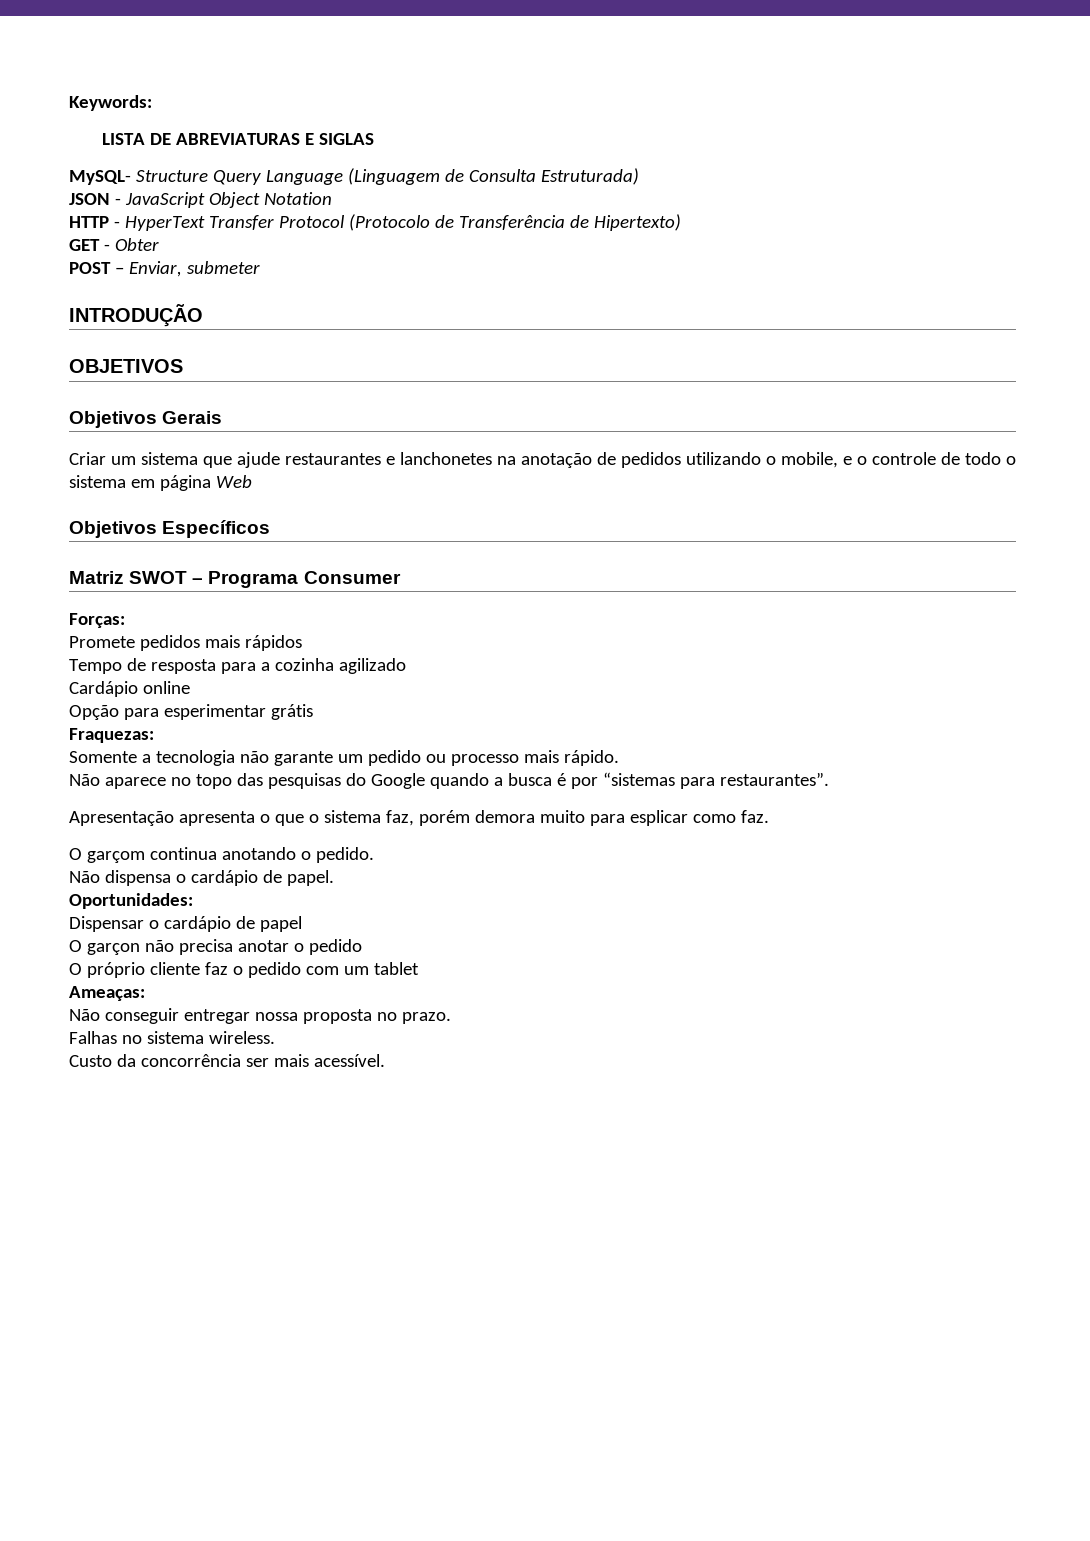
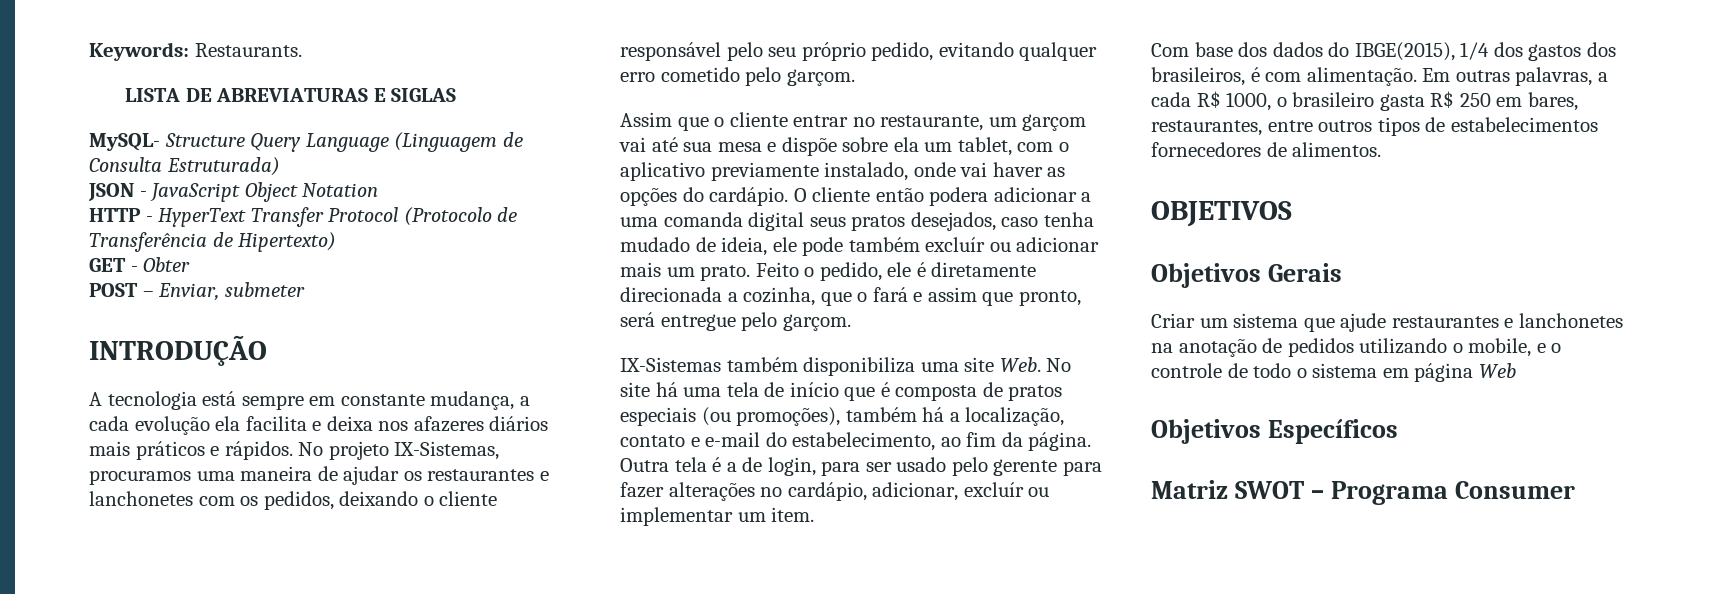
- Keywords:
+ Keywords: Restaurants.
+ A tecnologia está sempre em constante mudança, a cada evolução ela facilita e deixa nos afazeres diários mais práticos e rápidos. No projeto IX-Sistemas, procuramos uma maneira de ajudar os restaurantes e lanchonetes com os pedidos, deixando o cliente responsável pelo seu próprio pedido, evitando qualquer erro cometido pelo garçom.
+ Assim que o cliente entrar no restaurante, um garçom vai até sua mesa e dispõe sobre ela um tablet, com o aplicativo previamente instalado, onde vai haver as opções do cardápio. O cliente então podera adicionar a uma comanda digital seus pratos desejados, caso tenha mudado de ideia, ele pode também excluír ou adicionar mais um prato. Feito o pedido, ele é diretamente direcionada a cozinha, que o fará e assim que pronto, será entregue pelo garçom.
+ IX-Sistemas também disponibiliza uma site Web. No site há uma tela de início que é composta de pratos especiais (ou promoções), também há a localização, contato e e-mail do estabelecimento, ao fim da página. Outra tela é a de login, para ser usado pelo gerente para fazer alterações no cardápio, adicionar, excluír ou implementar um item.
+ Com base dos dados do IBGE(2015), 1/4 dos gastos dos brasileiros, é com alimentação. Em outras palavras, a cada R$ 1000, o brasileiro gasta R$ 250 em bares, restaurantes, entre outros tipos de estabelecimentos fornecedores de alimentos.
- Forças:
- Promete pedidos mais rápidos
- Tempo de resposta para a cozinha agilizado
- Cardápio online
- Opção para esperimentar grátis
- Fraquezas:
- Somente a tecnologia não garante um pedido ou processo mais rápido.
- Não aparece no topo das pesquisas do Google quando a busca é por “sistemas para restaurantes”.
- Apresentação apresenta o que o sistema faz, porém demora muito para esplicar como faz.
- O garçom continua anotando o pedido.
- Não dispensa o cardápio de papel.
- Oportunidades:
- Dispensar o cardápio de papel
- O garçon não precisa anotar o pedido
- O próprio cliente faz o pedido com um tablet
- Ameaças:
- Não conseguir entregar nossa proposta no prazo.
- Falhas no sistema wireless.
- Custo da concorrência ser mais acessível.

